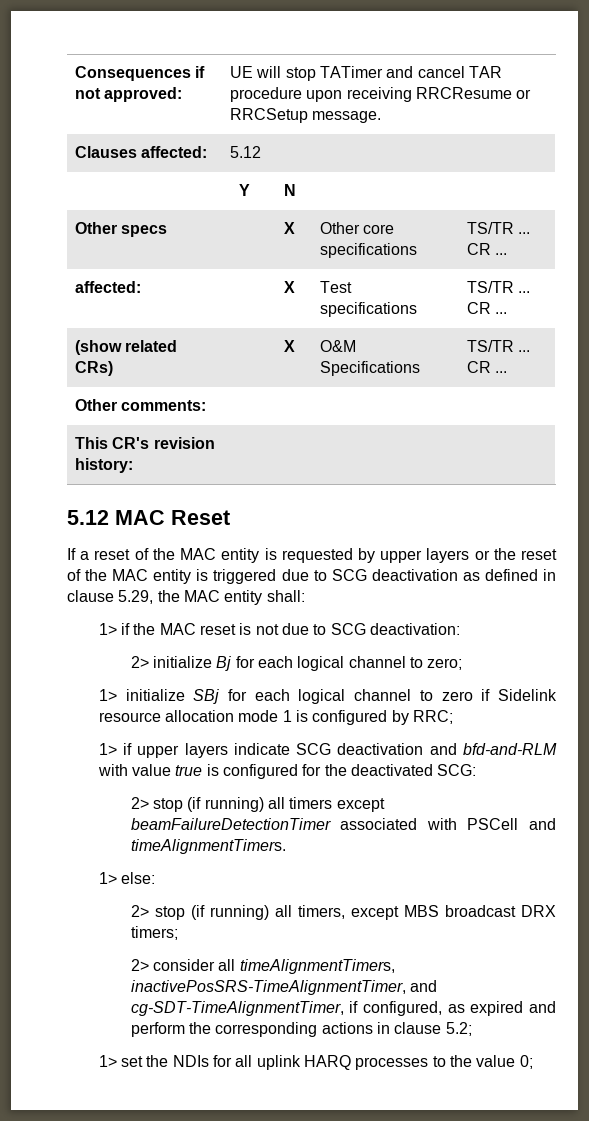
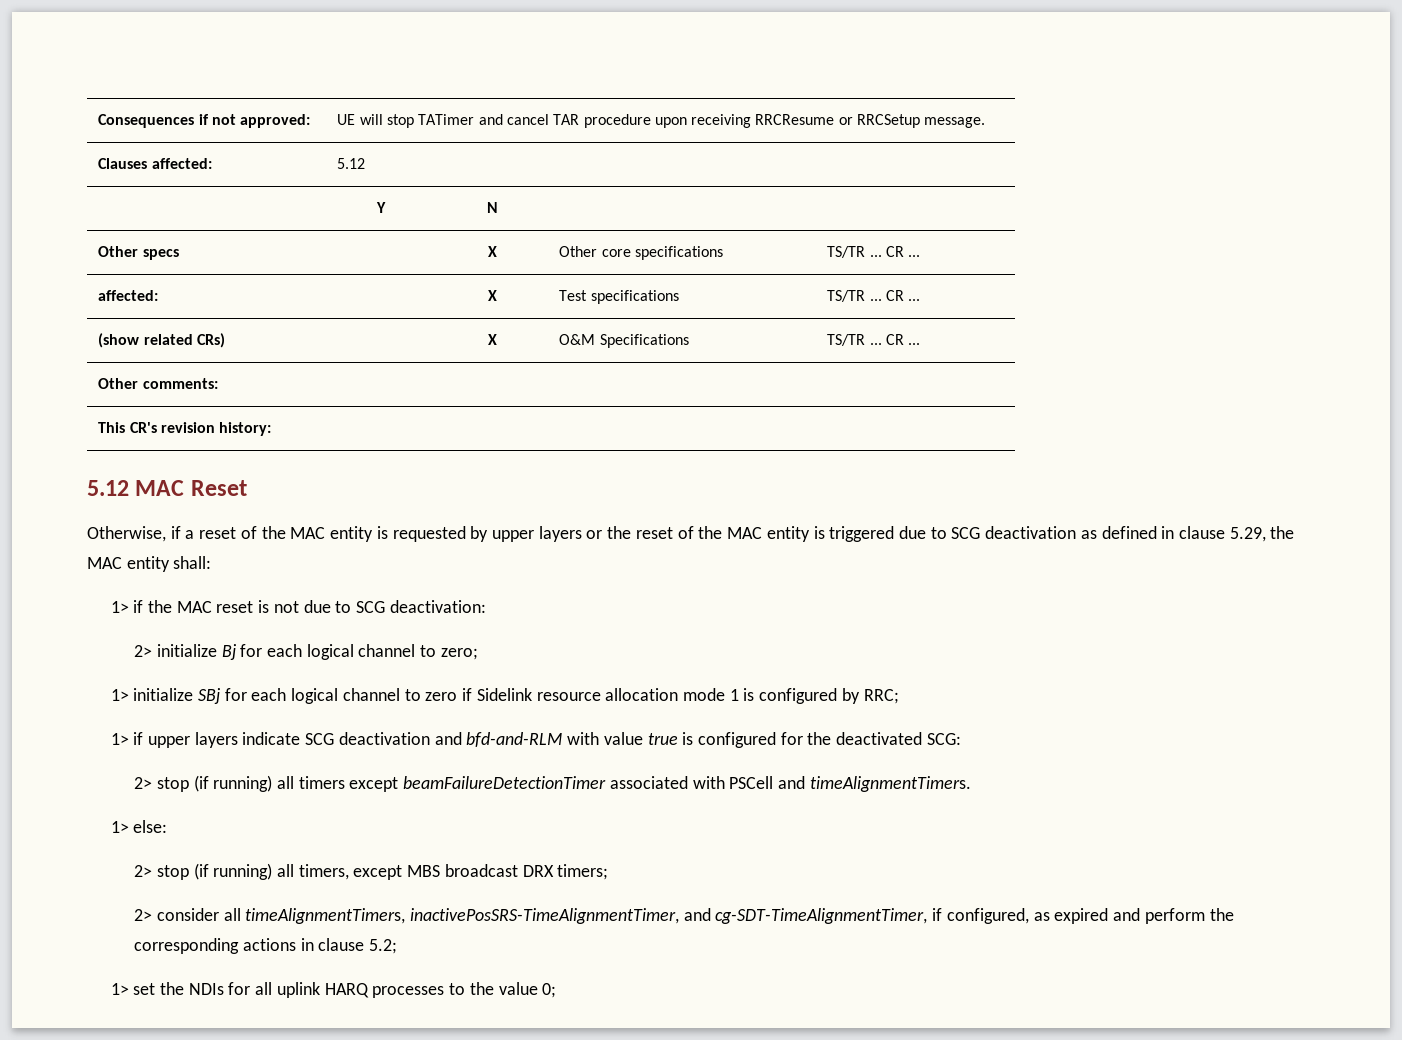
- If a reset of the MAC entity is requested by upper layers or the reset of the MAC entity is triggered due to SCG deactivation as defined in clause 5.29, the MAC entity shall:
+ Otherwise, if a reset of the MAC entity is requested by upper layers or the reset of the MAC entity is triggered due to SCG deactivation as defined in clause 5.29, the MAC entity shall:

